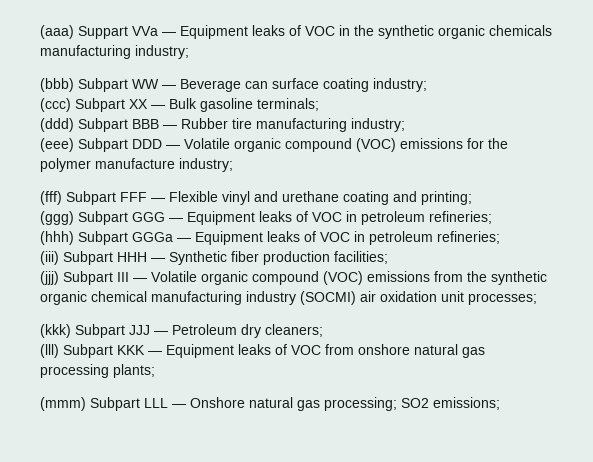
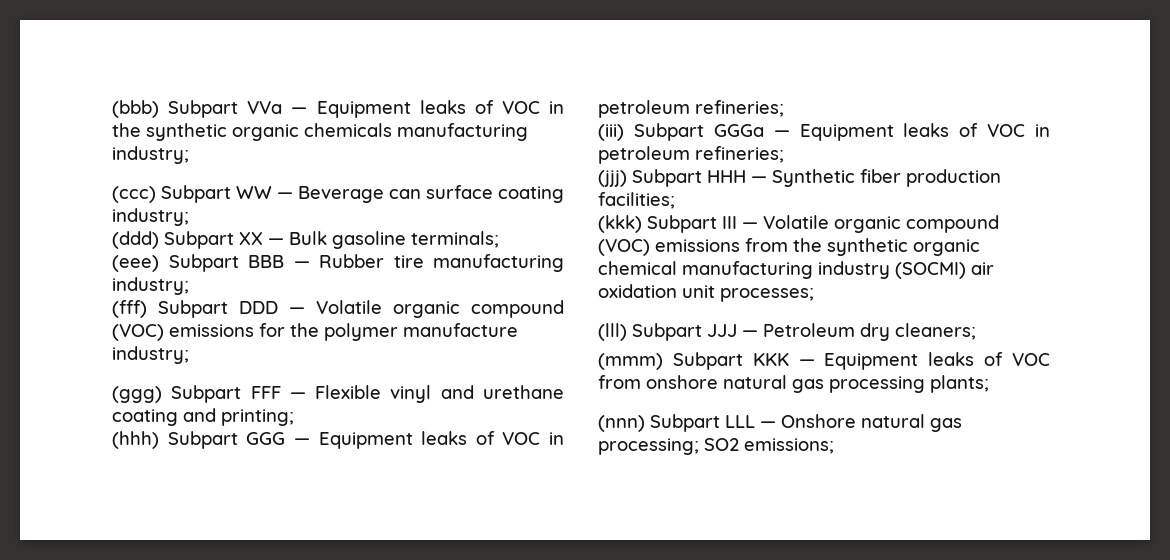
- (aaa) Suppart VVa — Equipment leaks of VOC in the synthetic organic chemicals manufacturing industry;
+ (bbb) Subpart VVa — Equipment leaks of VOC in the synthetic organic chemicals manufacturing industry;
- (bbb) Subpart WW — Beverage can surface coating industry;
+ (ccc) Subpart WW — Beverage can surface coating industry;
- (ccc) Subpart XX — Bulk gasoline terminals;
+ (ddd) Subpart XX — Bulk gasoline terminals;
- (ddd) Subpart BBB — Rubber tire manufacturing industry;
+ (eee) Subpart BBB — Rubber tire manufacturing industry;
- (eee) Subpart DDD — Volatile organic compound (VOC) emissions for the polymer manufacture industry;
+ (fff) Subpart DDD — Volatile organic compound (VOC) emissions for the polymer manufacture industry;
- (fff) Subpart FFF — Flexible vinyl and urethane coating and printing;
+ (ggg) Subpart FFF — Flexible vinyl and urethane coating and printing;
- (ggg) Subpart GGG — Equipment leaks of VOC in petroleum refineries;
+ (hhh) Subpart GGG — Equipment leaks of VOC in petroleum refineries;
- (hhh) Subpart GGGa — Equipment leaks of VOC in petroleum refineries;
+ (iii) Subpart GGGa — Equipment leaks of VOC in petroleum refineries;
- (iii) Subpart HHH — Synthetic fiber production facilities;
+ (jjj) Subpart HHH — Synthetic fiber production facilities;
- (jjj) Subpart III — Volatile organic compound (VOC) emissions from the synthetic organic chemical manufacturing industry (SOCMI) air oxidation unit processes;
+ (kkk) Subpart III — Volatile organic compound (VOC) emissions from the synthetic organic chemical manufacturing industry (SOCMI) air oxidation unit processes;
- (kkk) Subpart JJJ — Petroleum dry cleaners;
+ (lll) Subpart JJJ — Petroleum dry cleaners;
- (lll) Subpart KKK — Equipment leaks of VOC from onshore natural gas processing plants;
+ (mmm) Subpart KKK — Equipment leaks of VOC from onshore natural gas processing plants;
- (mmm) Subpart LLL — Onshore natural gas processing; SO2 emissions;
+ (nnn) Subpart LLL — Onshore natural gas processing; SO2 emissions;

